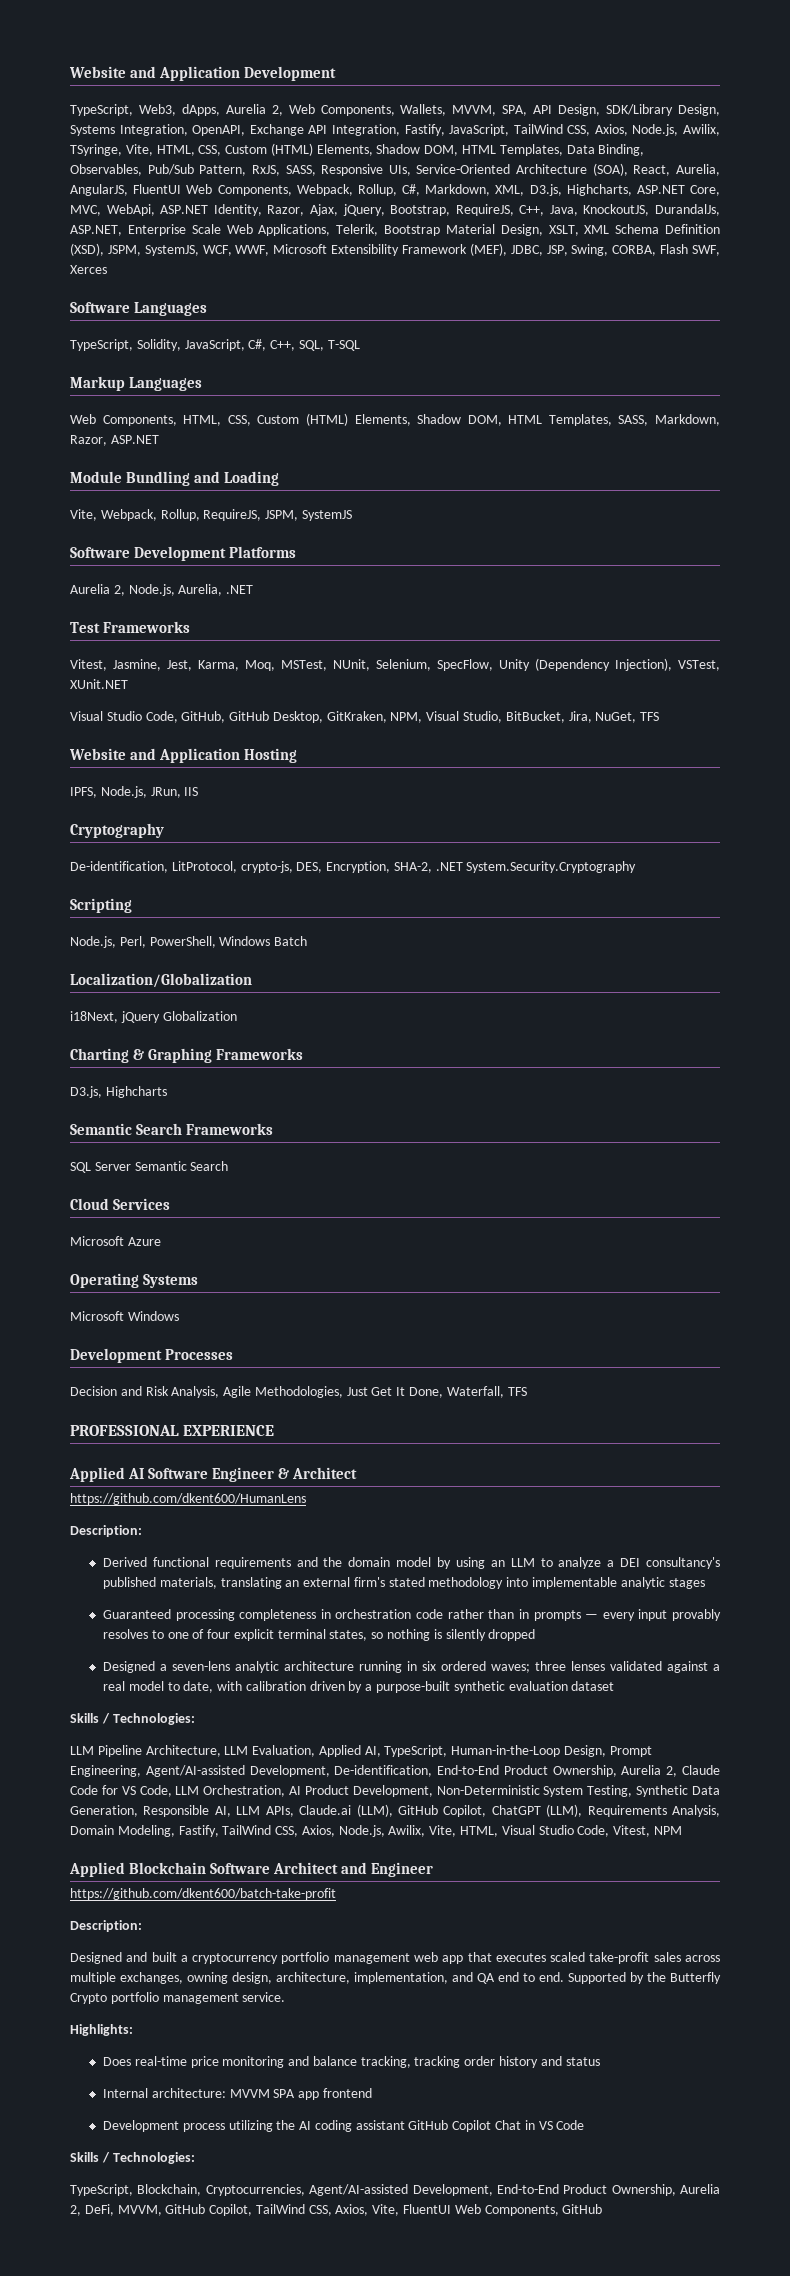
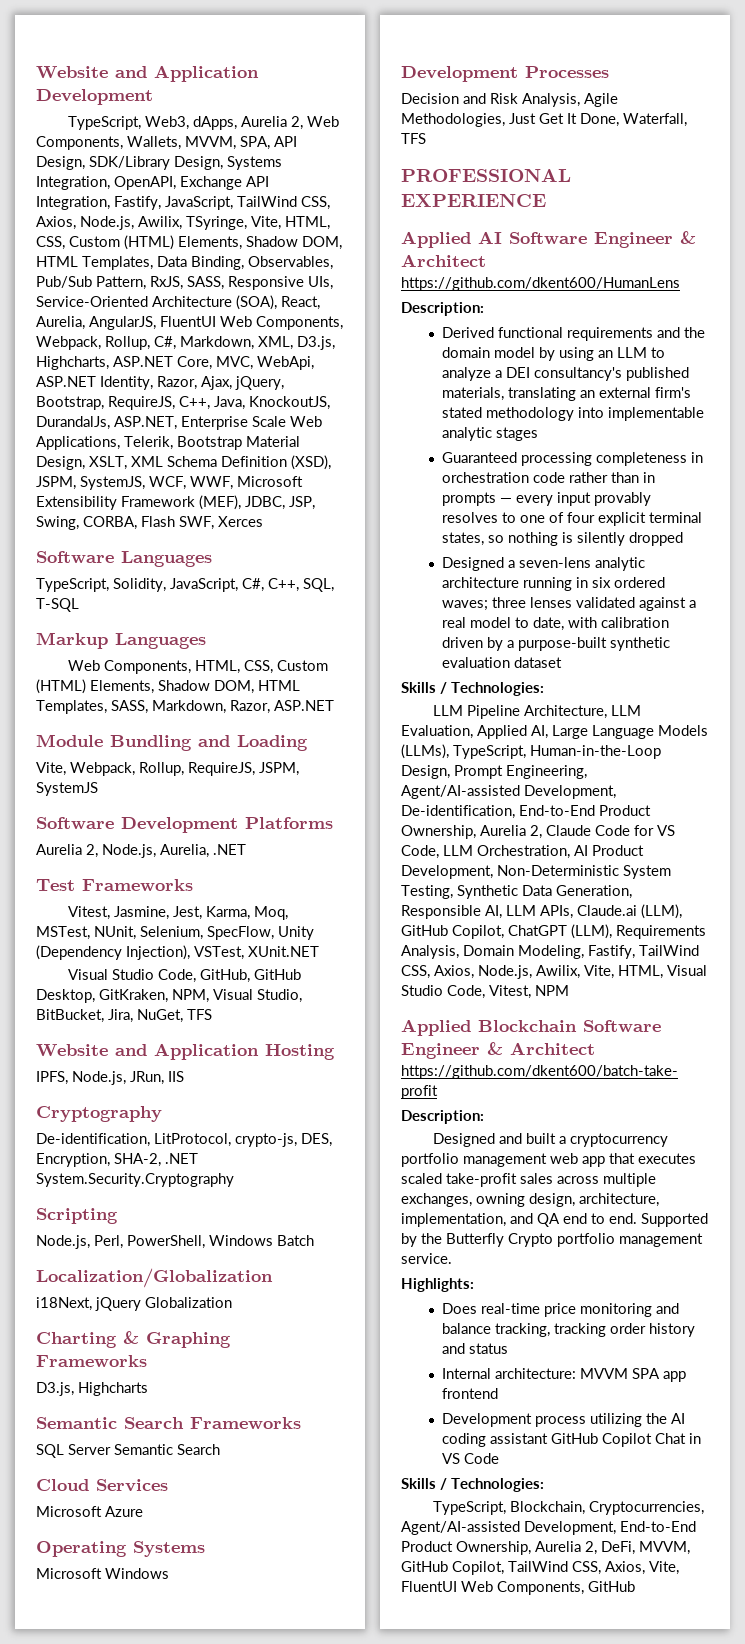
- LLM Pipeline Architecture, LLM Evaluation, Applied AI, TypeScript, Human-in-the-Loop Design, Prompt Engineering, Agent/AI-assisted Development, De-identification, End-to-End Product Ownership, Aurelia 2, Claude Code for VS Code, LLM Orchestration, AI Product Development, Non-Deterministic System Testing, Synthetic Data Generation, Responsible AI, LLM APIs, Claude.ai (LLM), GitHub Copilot, ChatGPT (LLM), Requirements Analysis, Domain Modeling, Fastify, TailWind CSS, Axios, Node.js, Awilix, Vite, HTML, Visual Studio Code, Vitest, NPM
+ LLM Pipeline Architecture, LLM Evaluation, Applied AI, Large Language Models (LLMs), TypeScript, Human-in-the-Loop Design, Prompt Engineering, Agent/AI-assisted Development, De-identification, End-to-End Product Ownership, Aurelia 2, Claude Code for VS Code, LLM Orchestration, AI Product Development, Non-Deterministic System Testing, Synthetic Data Generation, Responsible AI, LLM APIs, Claude.ai (LLM), GitHub Copilot, ChatGPT (LLM), Requirements Analysis, Domain Modeling, Fastify, TailWind CSS, Axios, Node.js, Awilix, Vite, HTML, Visual Studio Code, Vitest, NPM
- Applied Blockchain Software Architect and Engineer
+ Applied Blockchain Software Engineer & Architect

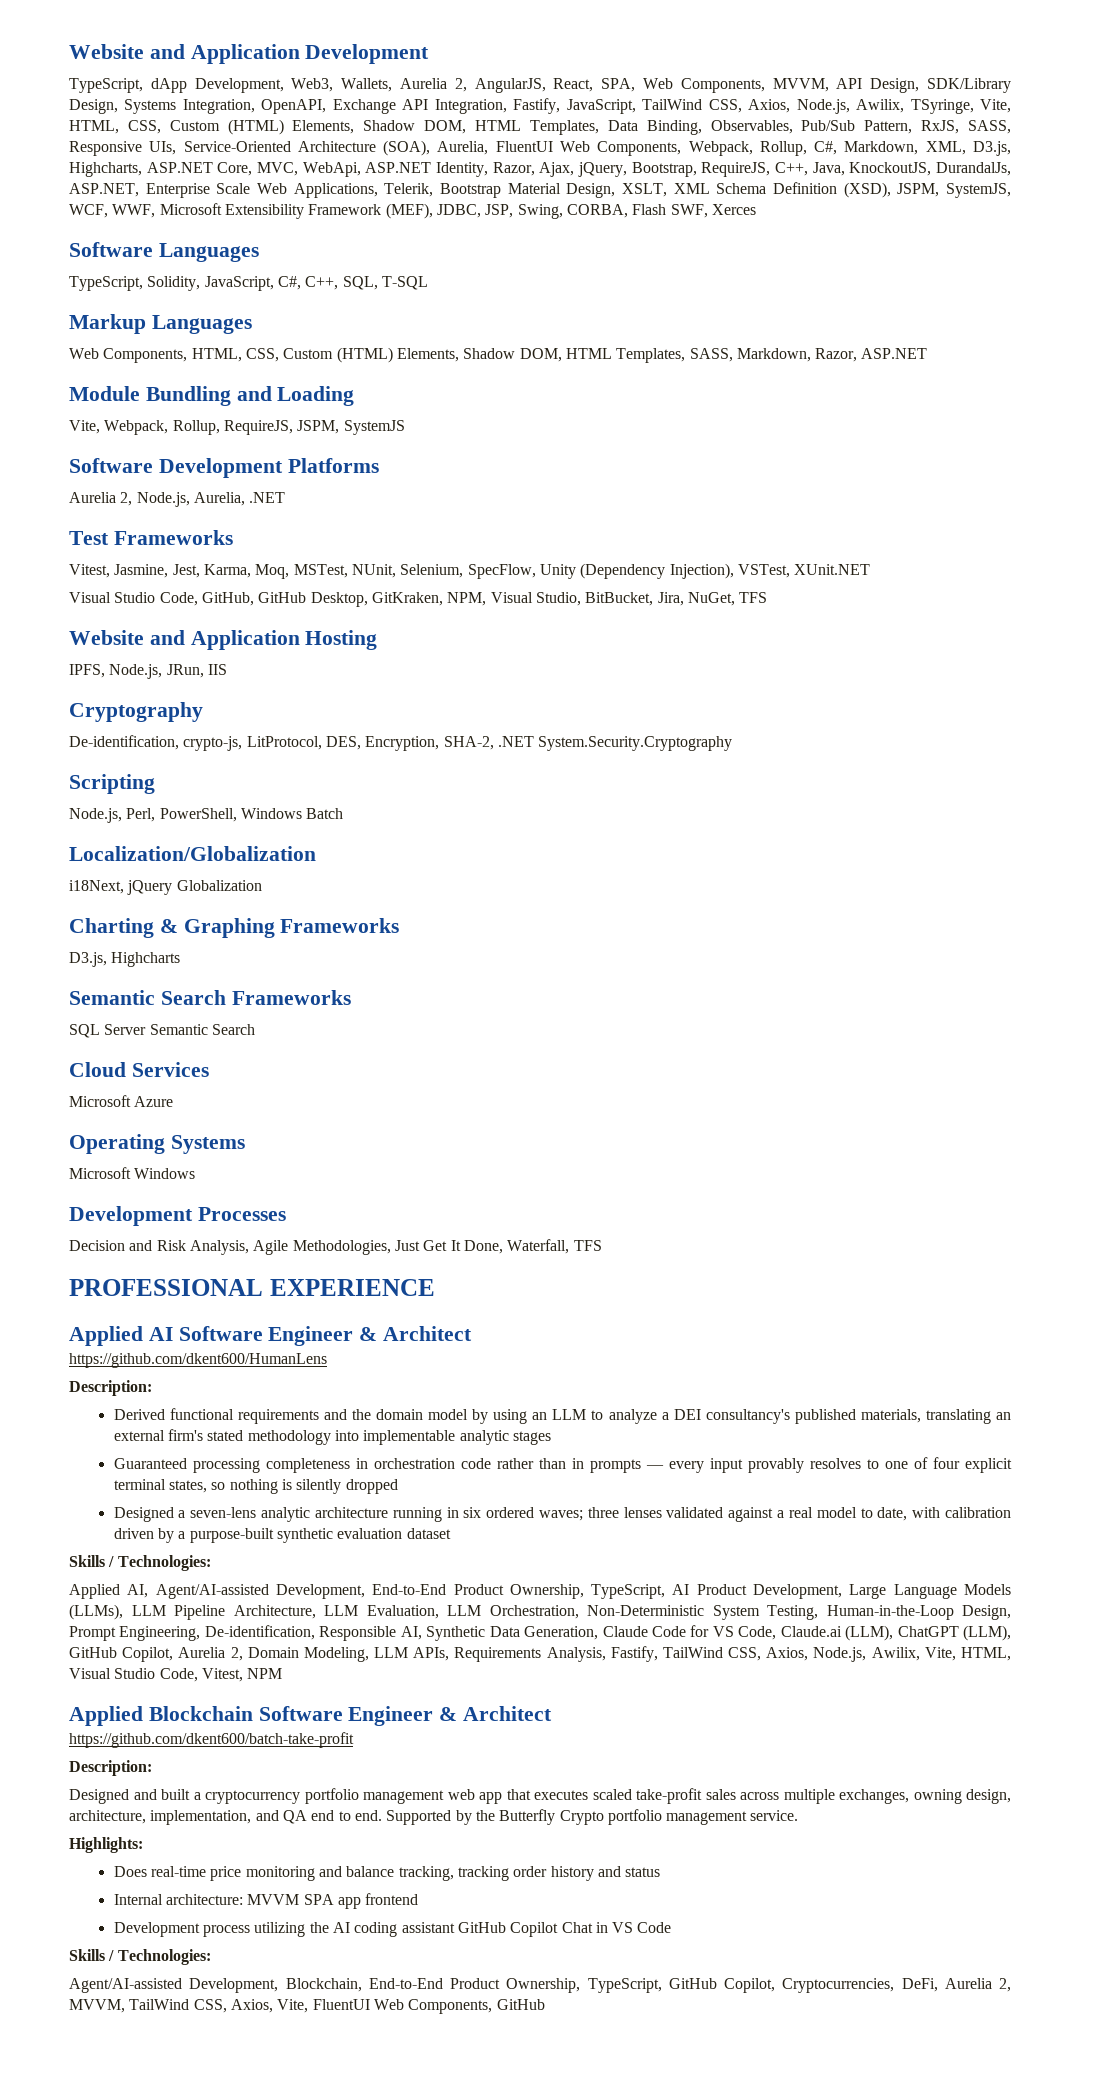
- TypeScript, Web3, dApps, Aurelia 2, Web Components, Wallets, MVVM, SPA, API Design, SDK/Library Design, Systems Integration, OpenAPI, Exchange API Integration, Fastify, JavaScript, TailWind CSS, Axios, Node.js, Awilix, TSyringe, Vite, HTML, CSS, Custom (HTML) Elements, Shadow DOM, HTML Templates, Data Binding, Observables, Pub/Sub Pattern, RxJS, SASS, Responsive UIs, Service-Oriented Architecture (SOA), React, Aurelia, AngularJS, FluentUI Web Components, Webpack, Rollup, C#, Markdown, XML, D3.js, Highcharts, ASP.NET Core, MVC, WebApi, ASP.NET Identity, Razor, Ajax, jQuery, Bootstrap, RequireJS, C++, Java, KnockoutJS, DurandalJs, ASP.NET, Enterprise Scale Web Applications, Telerik, Bootstrap Material Design, XSLT, XML Schema Definition (XSD), JSPM, SystemJS, WCF, WWF, Microsoft Extensibility Framework (MEF), JDBC, JSP, Swing, CORBA, Flash SWF, Xerces
+ TypeScript, dApp Development, Web3, Wallets, Aurelia 2, AngularJS, React, SPA, Web Components, MVVM, API Design, SDK/Library Design, Systems Integration, OpenAPI, Exchange API Integration, Fastify, JavaScript, TailWind CSS, Axios, Node.js, Awilix, TSyringe, Vite, HTML, CSS, Custom (HTML) Elements, Shadow DOM, HTML Templates, Data Binding, Observables, Pub/Sub Pattern, RxJS, SASS, Responsive UIs, Service-Oriented Architecture (SOA), Aurelia, FluentUI Web Components, Webpack, Rollup, C#, Markdown, XML, D3.js, Highcharts, ASP.NET Core, MVC, WebApi, ASP.NET Identity, Razor, Ajax, jQuery, Bootstrap, RequireJS, C++, Java, KnockoutJS, DurandalJs, ASP.NET, Enterprise Scale Web Applications, Telerik, Bootstrap Material Design, XSLT, XML Schema Definition (XSD), JSPM, SystemJS, WCF, WWF, Microsoft Extensibility Framework (MEF), JDBC, JSP, Swing, CORBA, Flash SWF, Xerces
- De-identification, LitProtocol, crypto-js, DES, Encryption, SHA-2, .NET System.Security.Cryptography
+ De-identification, crypto-js, LitProtocol, DES, Encryption, SHA-2, .NET System.Security.Cryptography
- LLM Pipeline Architecture, LLM Evaluation, Applied AI, Large Language Models (LLMs), TypeScript, Human-in-the-Loop Design, Prompt Engineering, Agent/AI-assisted Development, De-identification, End-to-End Product Ownership, Aurelia 2, Claude Code for VS Code, LLM Orchestration, AI Product Development, Non-Deterministic System Testing, Synthetic Data Generation, Responsible AI, LLM APIs, Claude.ai (LLM), GitHub Copilot, ChatGPT (LLM), Requirements Analysis, Domain Modeling, Fastify, TailWind CSS, Axios, Node.js, Awilix, Vite, HTML, Visual Studio Code, Vitest, NPM
+ Applied AI, Agent/AI-assisted Development, End-to-End Product Ownership, TypeScript, AI Product Development, Large Language Models (LLMs), LLM Pipeline Architecture, LLM Evaluation, LLM Orchestration, Non-Deterministic System Testing, Human-in-the-Loop Design, Prompt Engineering, De-identification, Responsible AI, Synthetic Data Generation, Claude Code for VS Code, Claude.ai (LLM), ChatGPT (LLM), GitHub Copilot, Aurelia 2, Domain Modeling, LLM APIs, Requirements Analysis, Fastify, TailWind CSS, Axios, Node.js, Awilix, Vite, HTML, Visual Studio Code, Vitest, NPM
- TypeScript, Blockchain, Cryptocurrencies, Agent/AI-assisted Development, End-to-End Product Ownership, Aurelia 2, DeFi, MVVM, GitHub Copilot, TailWind CSS, Axios, Vite, FluentUI Web Components, GitHub
+ Agent/AI-assisted Development, Blockchain, End-to-End Product Ownership, TypeScript, GitHub Copilot, Cryptocurrencies, DeFi, Aurelia 2, MVVM, TailWind CSS, Axios, Vite, FluentUI Web Components, GitHub

